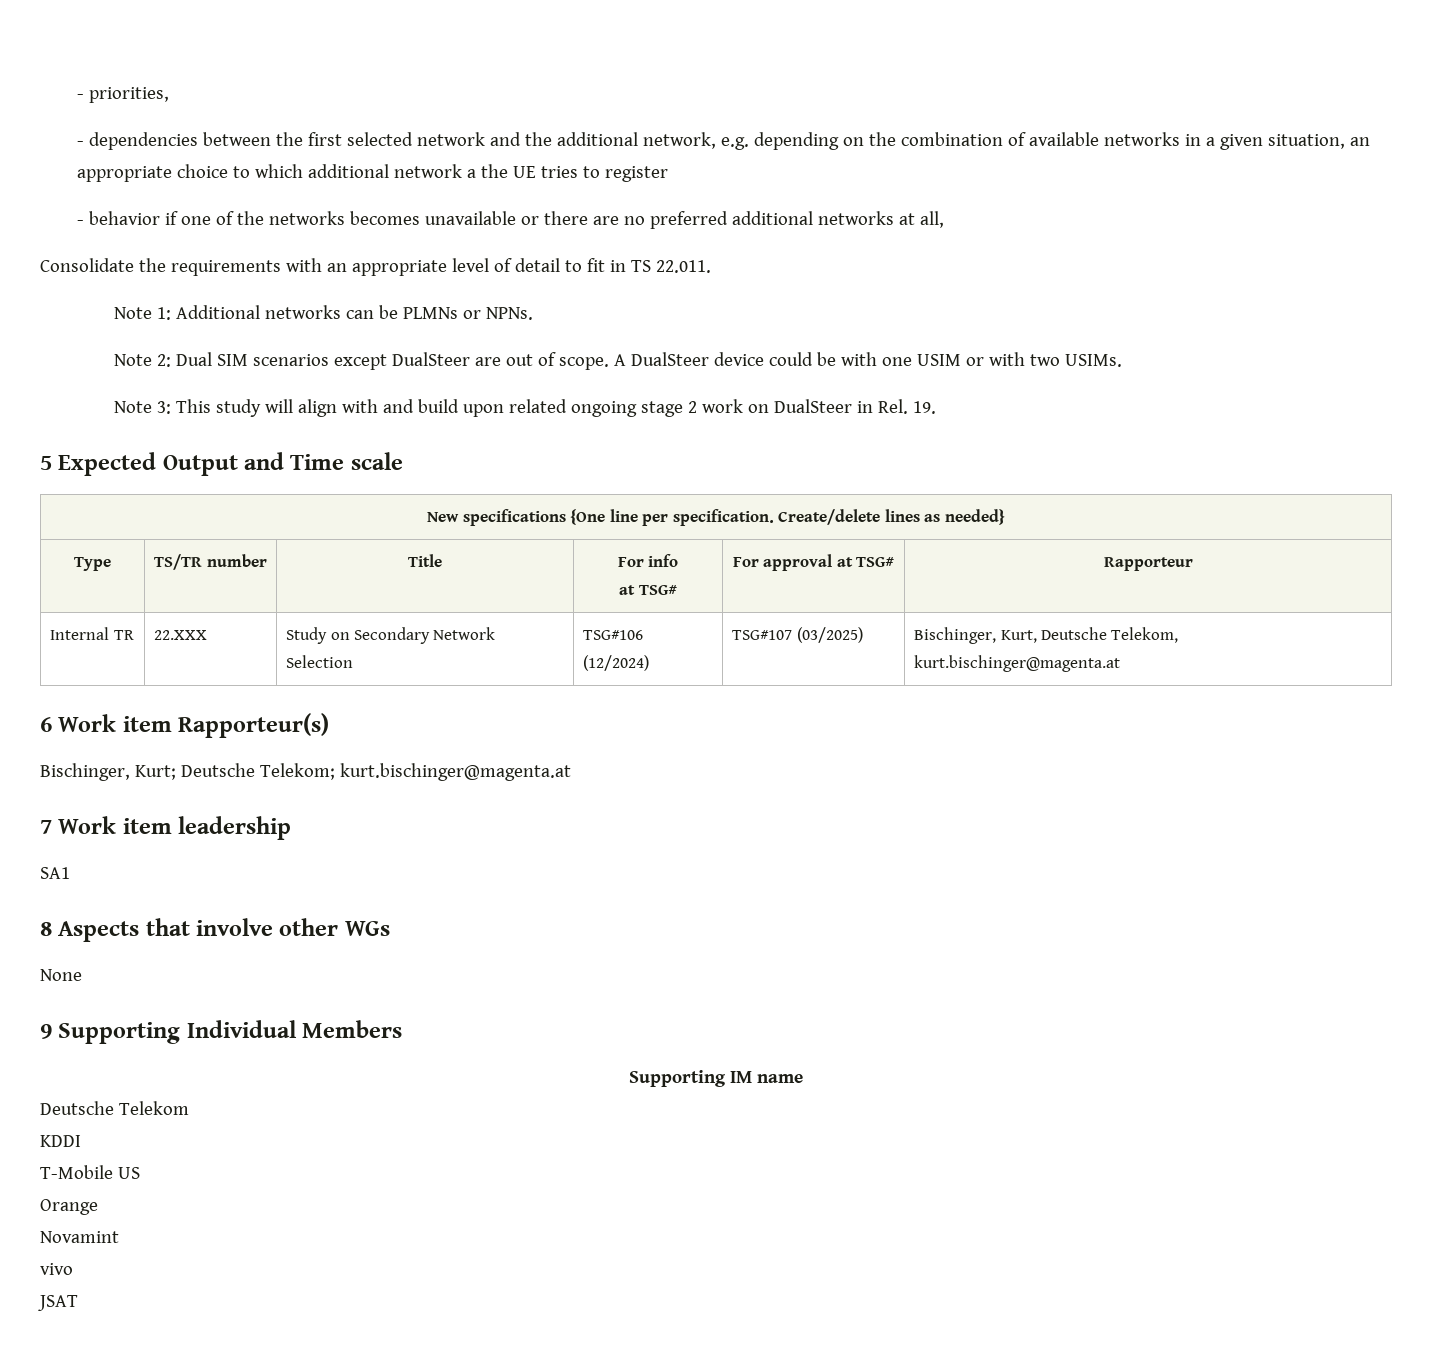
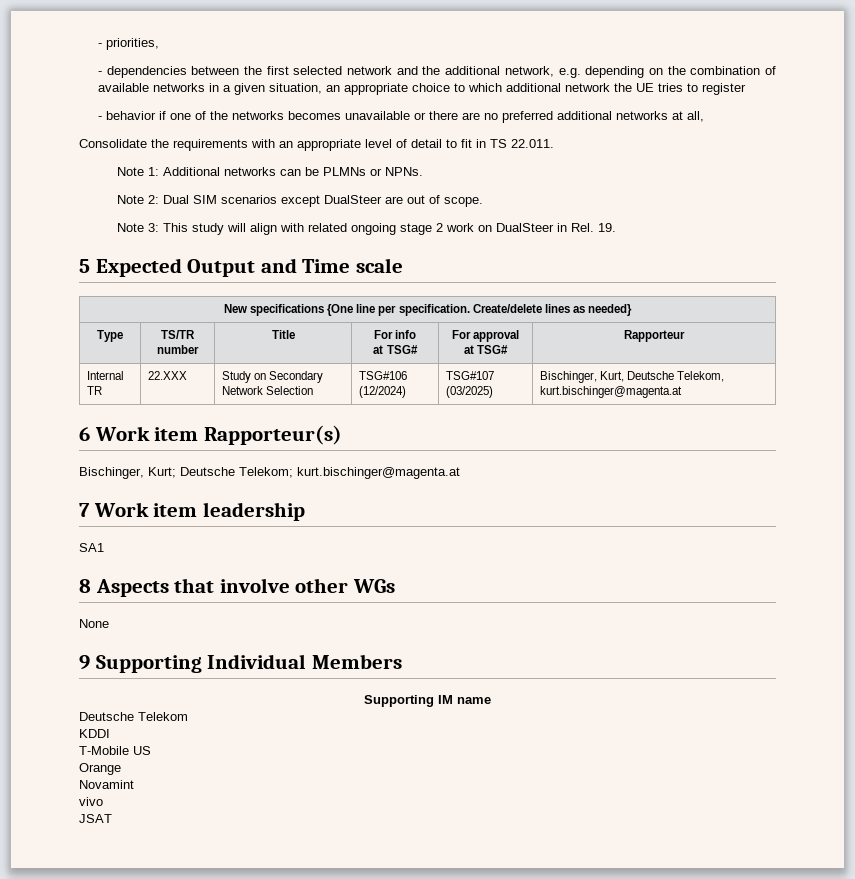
- - dependencies between the first selected network and the additional network, e.g. depending on the combination of available networks in a given situation, an appropriate choice to which additional network a the UE tries to register
+ - dependencies between the first selected network and the additional network, e.g. depending on the combination of available networks in a given situation, an appropriate choice to which additional network the UE tries to register
- A DualSteer device could be with one USIM or with two USIMs.
- Note 3: This study will align with and build upon related ongoing stage 2 work on DualSteer in Rel. 19.
+ Note 3: This study will align with related ongoing stage 2 work on DualSteer in Rel. 19.

